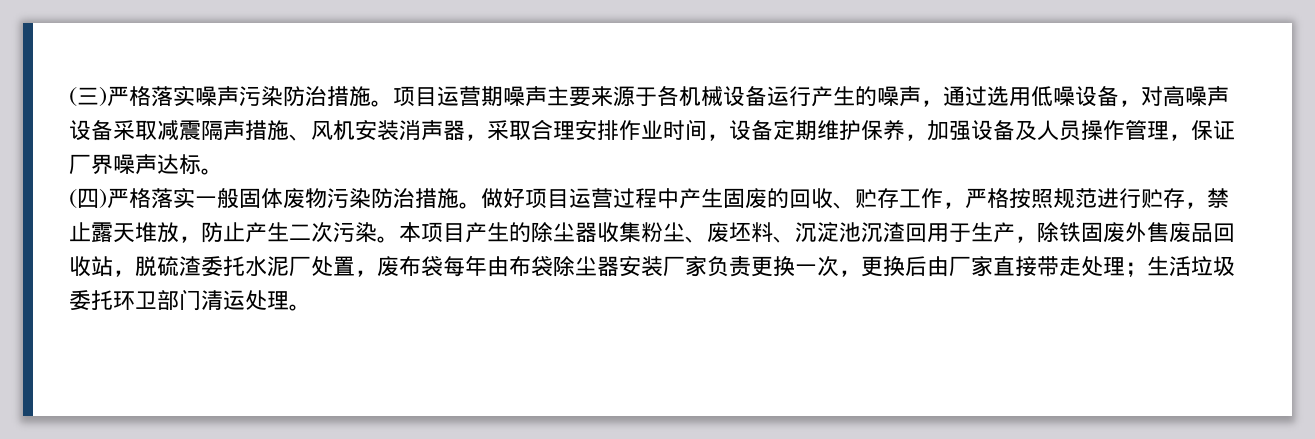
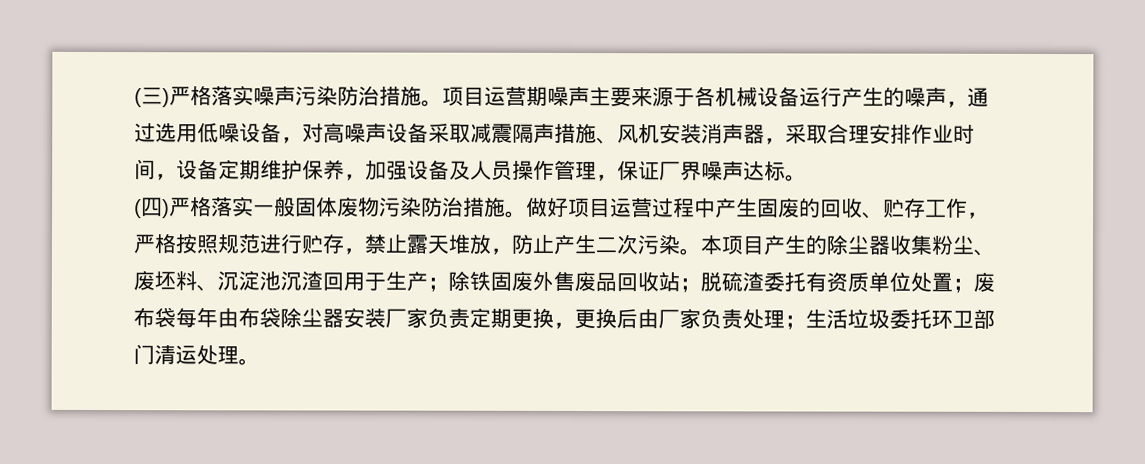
- 本项目产生的除尘器收集粉尘、废坯料、沉淀池沉渣回用于生产，除铁固废外售废品回收站，脱硫渣委托水泥厂处置，废布袋每年由布袋除尘器安装厂家负责更换一次，更换后由厂家直接带走处理；生活垃圾委托环卫部门清运处理。
+ 本项目产生的除尘器收集粉尘、废坯料、沉淀池沉渣回用于生产；除铁固废外售废品回收站；脱硫渣委托有资质单位处置；废布袋每年由布袋除尘器安装厂家负责定期更换，更换后由厂家负责处理；生活垃圾委托环卫部门清运处理。

